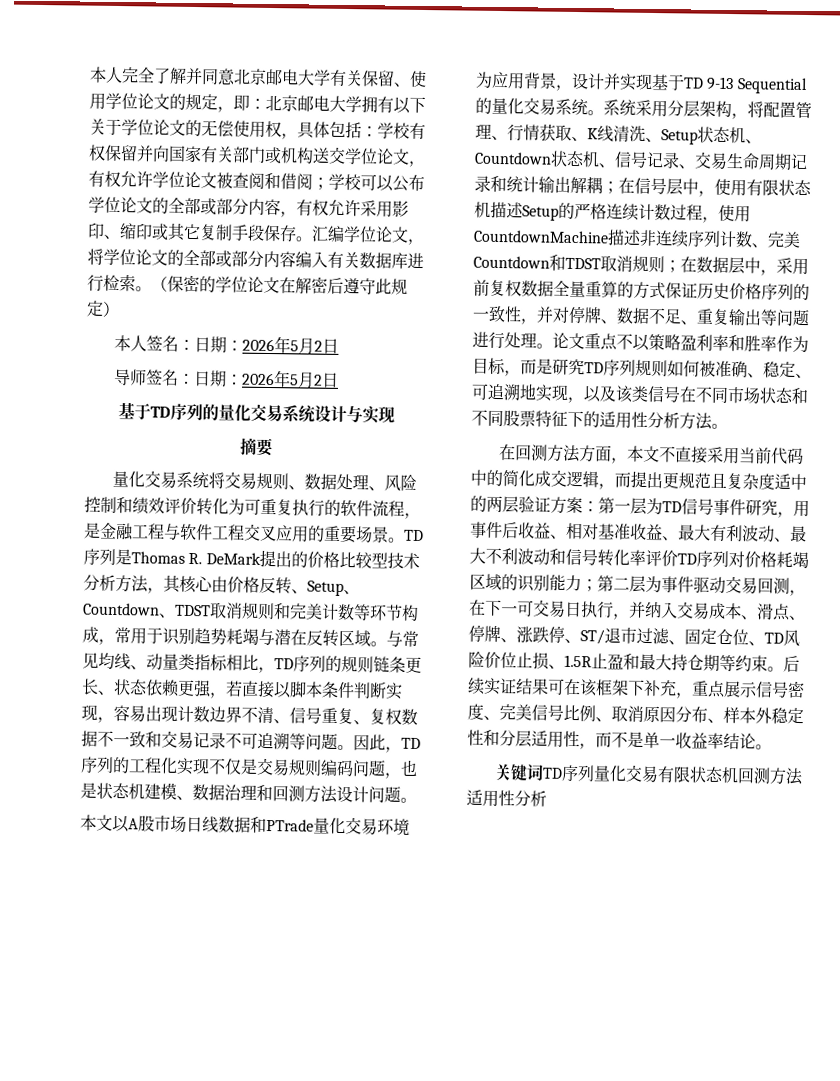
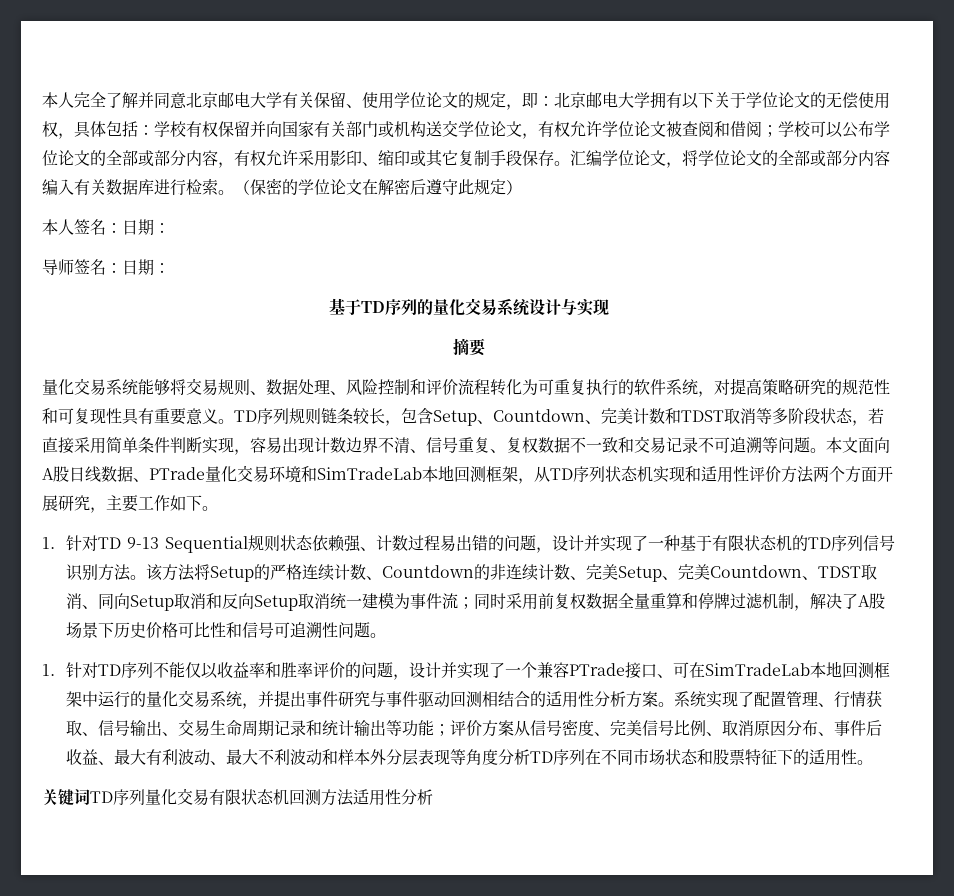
- 本人签名：日期：2026年5月2日
+ 本人签名：日期：
- 导师签名：日期：2026年5月2日
+ 导师签名：日期：
- 量化交易系统将交易规则、数据处理、风险控制和绩效评价转化为可重复执行的软件流程，是金融工程与软件工程交叉应用的重要场景。TD序列是Thomas R. DeMark提出的价格比较型技术分析方法，其核心由价格反转、Setup、Countdown、TDST取消规则和完美计数等环节构成，常用于识别趋势耗竭与潜在反转区域。与常见均线、动量类指标相比，TD序列的规则链条更长、状态依赖更强，若直接以脚本条件判断实现，容易出现计数边界不清、信号重复、复权数据不一致和交易记录不可追溯等问题。
+ 量化交易系统能够将交易规则、数据处理、风险控制和评价流程转化为可重复执行的软件系统，对提高策略研究的规范性和可复现性具有重要意义。TD序列规则链条较长，包含Setup、Countdown、完美计数和TDST取消等多阶段状态，若直接采用简单条件判断实现，容易出现计数边界不清、信号重复、复权数据不一致和交易记录不可追溯等问题。
- 因此，TD序列的工程化实现不仅是交易规则编码问题，也是状态机建模、数据治理和回测方法设计问题。
- 本文以A股市场日线数据和PTrade量化交易环境为应用背景，设计并实现基于TD 9-13 Sequential的量化交易系统。系统采用分层架构，将配置管理、行情获取、K线清洗、Setup状态机、Countdown状态机、信号记录、交易生命周期记录和统计输出解耦；在信号层中，使用有限状态机描述Setup的严格连续计数过程，使用CountdownMachine描述非连续序列计数、完美Countdown和TDST取消规则；在数据层中，采用前复权数据全量重算的方式保证历史价格序列的一致性，并对停牌、数据不足、重复输出等问题进行处理。论文重点不以策略盈利率和胜率作为目标，而是研究TD序列规则如何被准确、稳定、可追溯地实现，以及该类信号在不同市场状态和不同股票特征下的适用性分析方法。
- 在回测方法方面，本文不直接采用当前代码中的简化成交逻辑，而提出更规范且复杂度适中的两层验证方案：第一层为TD信号事件研究，用事件后收益、相对基准收益、最大有利波动、最大不利波动和信号转化率评价TD序列对价格耗竭区域的识别能力；第二层为事件驱动交易回测，在下一可交易日执行，并纳入交易成本、滑点、停牌、涨跌停、ST/退市过滤、固定仓位、TD风险价位止损、1.5R止盈和最大持仓期等约束。后续实证结果可在该框架下补充，重点展示信号密度、完美信号比例、取消原因分布、样本外稳定性和分层适用性，而不是单一收益率结论。
+ 本文面向A股日线数据、PTrade量化交易环境和SimTradeLab本地回测框架，从TD序列状态机实现和适用性评价方法两个方面开展研究，主要工作如下。
+ 1.针对TD 9-13 Sequential规则状态依赖强、计数过程易出错的问题，设计并实现了一种基于有限状态机的TD序列信号识别方法。该方法将Setup的严格连续计数、Countdown的非连续计数、完美Setup、完美Countdown、TDST取消、同向Setup取消和反向Setup取消统一建模为事件流；同时采用前复权数据全量重算和停牌过滤机制，解决了A股场景下历史价格可比性和信号可追溯性问题。
+ 1.针对TD序列不能仅以收益率和胜率评价的问题，设计并实现了一个兼容PTrade接口、可在SimTradeLab本地回测框架中运行的量化交易系统，并提出事件研究与事件驱动回测相结合的适用性分析方案。系统实现了配置管理、行情获取、信号输出、交易生命周期记录和统计输出等功能；评价方案从信号密度、完美信号比例、取消原因分布、事件后收益、最大有利波动、最大不利波动和样本外分层表现等角度分析TD序列在不同市场状态和股票特征下的适用性。

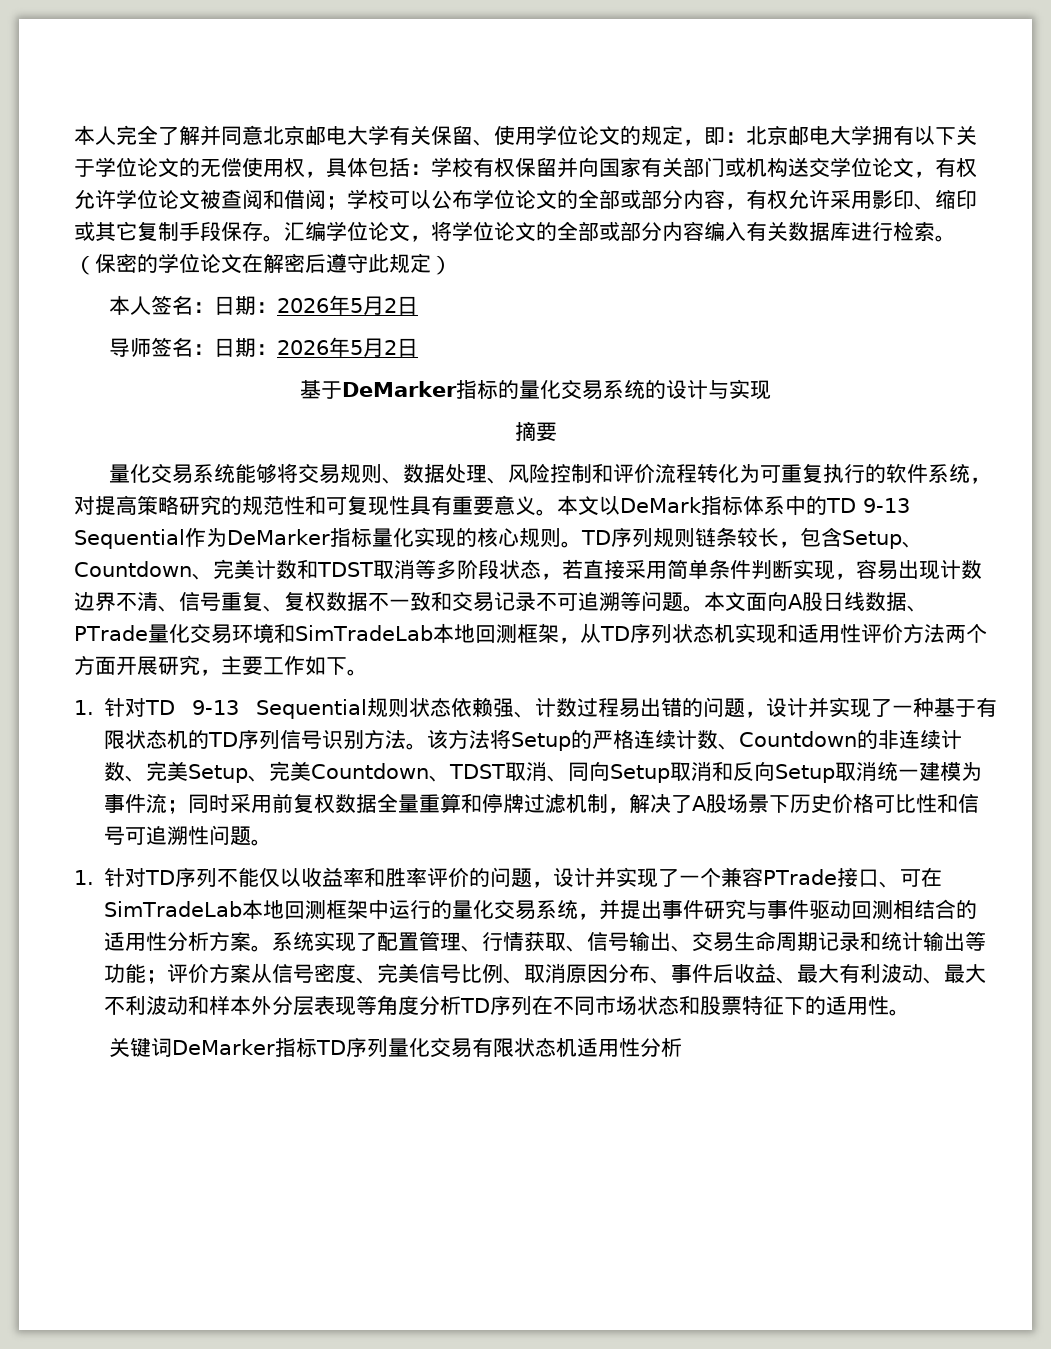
- 本人签名：日期：
+ 本人签名：日期：2026年5月2日
- 导师签名：日期：
- 基于TD序列的量化交易系统设计与实现
+ 导师签名：日期：2026年5月2日
+ 基于DeMarker指标的量化交易系统的设计与实现
+ 本文以DeMark指标体系中的TD 9-13 Sequential作为DeMarker指标量化实现的核心规则。
- 关键词TD序列量化交易有限状态机回测方法适用性分析
+ 关键词DeMarker指标TD序列量化交易有限状态机适用性分析

